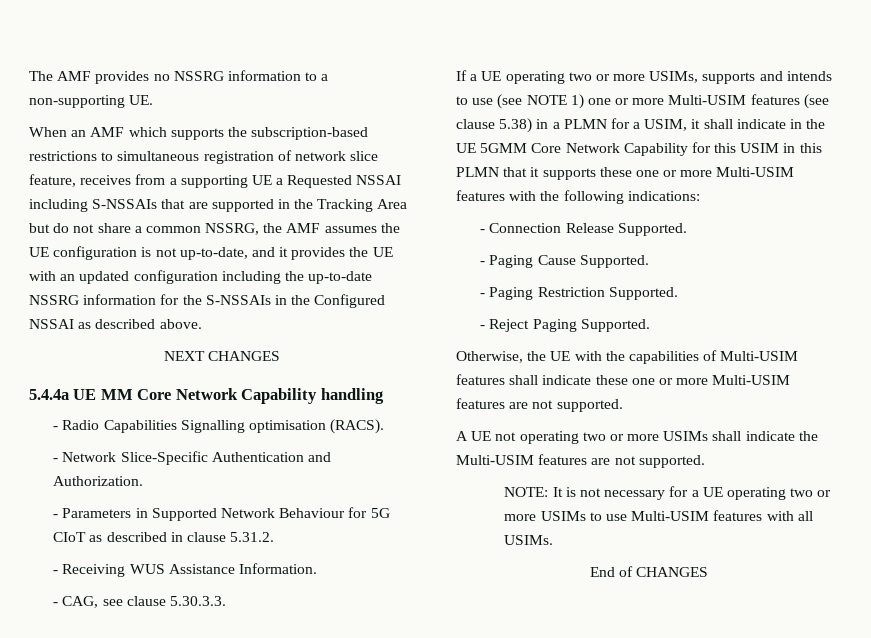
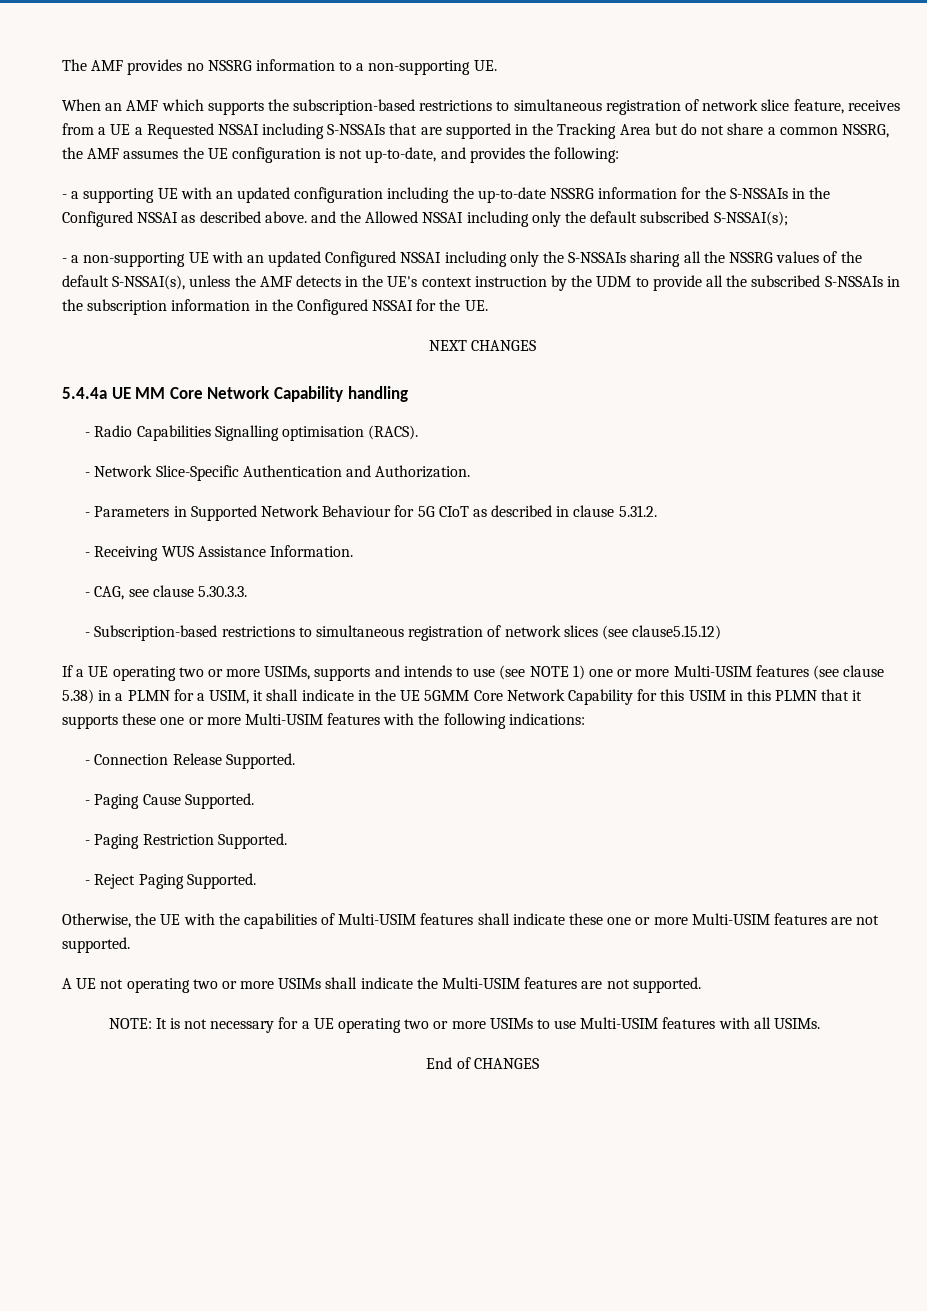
- When an AMF which supports the subscription-based restrictions to simultaneous registration of network slice feature, receives from a supporting UE a Requested NSSAI including S-NSSAIs that are supported in the Tracking Area but do not share a common NSSRG, the AMF assumes the UE configuration is not up-to-date, and it provides the UE with an updated configuration including the up-to-date NSSRG information for the S-NSSAIs in the Configured NSSAI as described above.
+ When an AMF which supports the subscription-based restrictions to simultaneous registration of network slice feature, receives from a UE a Requested NSSAI including S-NSSAIs that are supported in the Tracking Area but do not share a common NSSRG, the AMF assumes the UE configuration is not up-to-date, and provides the following:
+ - a supporting UE with an updated configuration including the up-to-date NSSRG information for the S-NSSAIs in the Configured NSSAI as described above. and the Allowed NSSAI including only the default subscribed S-NSSAI(s);
+ - a non-supporting UE with an updated Configured NSSAI including only the S-NSSAIs sharing all the NSSRG values of the default S-NSSAI(s), unless the AMF detects in the UE's context instruction by the UDM to provide all the subscribed S-NSSAIs in the subscription information in the Configured NSSAI for the UE.
+ - Subscription-based restrictions to simultaneous registration of network slices (see clause5.15.12)

